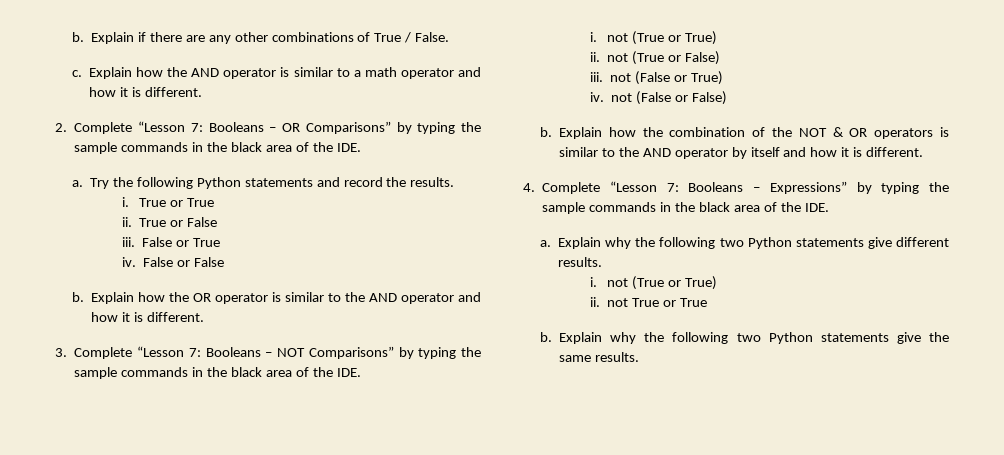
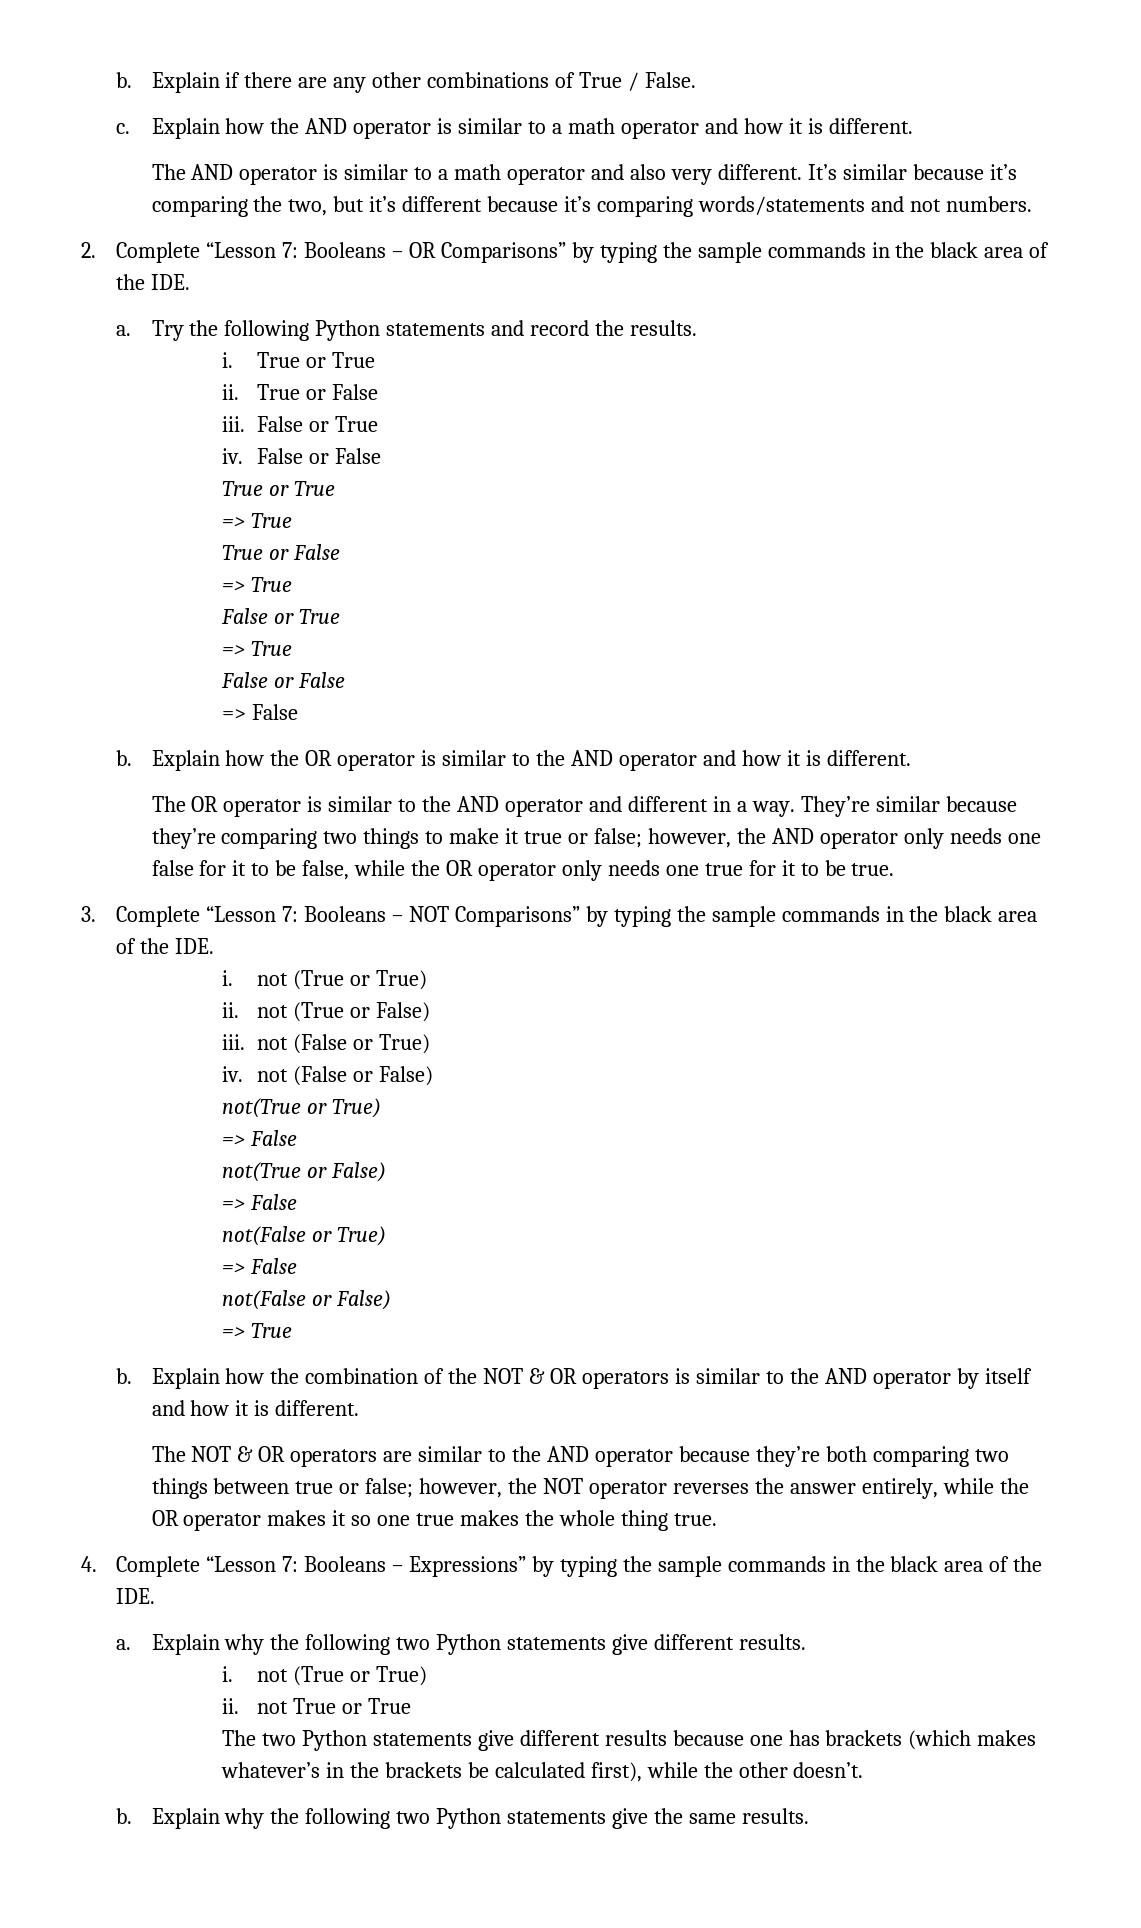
+ The AND operator is similar to a math operator and also very different. It’s similar because it’s comparing the two, but it’s different because it’s comparing words/statements and not numbers.
  iv. False or False
+ True or True
+ => True
+ True or False
+ => True
+ False or True
+ => True
+ False or False
+ => False
+ The OR operator is similar to the AND operator and different in a way. They’re similar because they’re comparing two things to make it true or false; however, the AND operator only needs one false for it to be false, while the OR operator only needs one true for it to be true.
+ not(True or True)
+ => False
+ not(True or False)
+ => False
+ not(False or True)
+ => False
+ not(False or False)
+ => True
+ The NOT & OR operators are similar to the AND operator because they’re both comparing two things between true or false; however, the NOT operator reverses the answer entirely, while the OR operator makes it so one true makes the whole thing true.
+ The two Python statements give different results because one has brackets (which makes whatever’s in the brackets be calculated first), while the other doesn’t.

